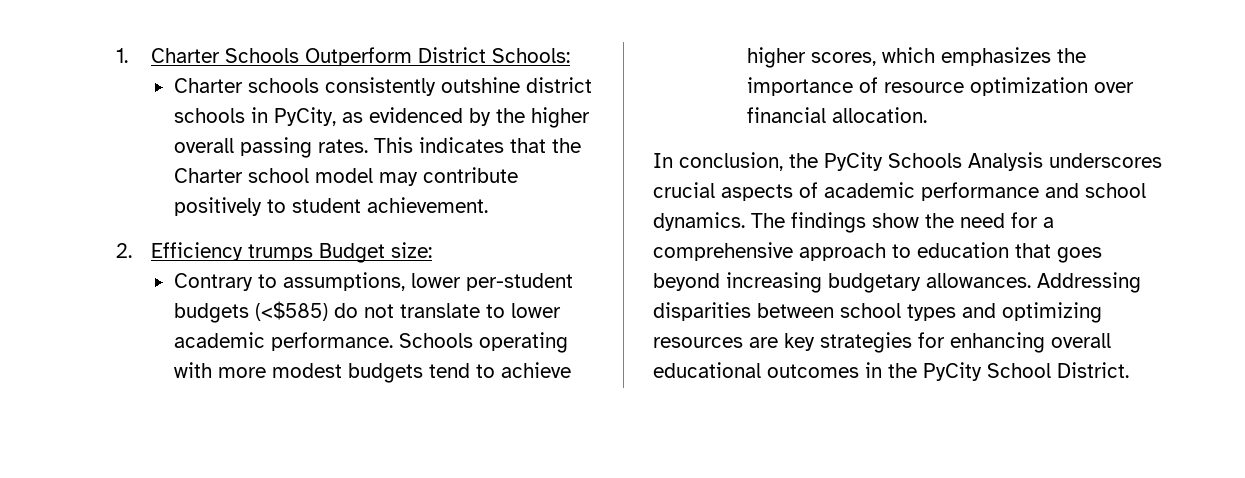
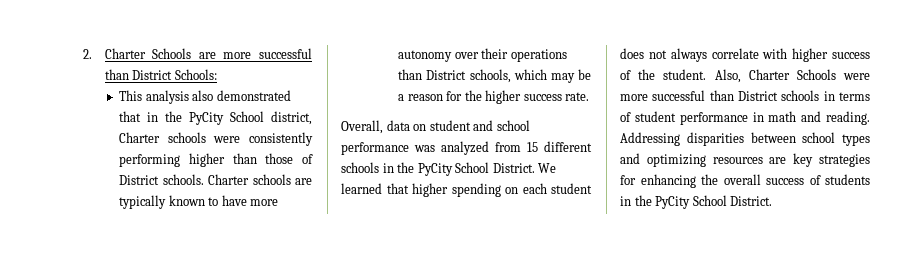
- 1. Charter Schools Outperform District Schools:
- Charter schools consistently outshine district schools in PyCity, as evidenced by the higher overall passing rates. This indicates that the Charter school model may contribute positively to student achievement.
- 2. Efficiency trumps Budget size:
- Contrary to assumptions, lower per-student budgets (<$585) do not translate to lower academic performance. Schools operating with more modest budgets tend to achieve higher scores, which emphasizes the importance of resource optimization over financial allocation.
- In conclusion, the PyCity Schools Analysis underscores crucial aspects of academic performance and school dynamics. The findings show the need for a comprehensive approach to education that goes beyond increasing budgetary allowances.
+ 2. Charter Schools are more successful than District Schools:
+ This analysis also demonstrated that in the PyCity School district, Charter schools were consistently performing higher than those of District schools. Charter schools are typically known to have more autonomy over their operations than District schools, which may be a reason for the higher success rate.
+ Overall, data on student and school performance was analyzed from 15 different schools in the PyCity School District. We learned that higher spending on each student does not always correlate with higher success of the student. Also, Charter Schools were more successful than District schools in terms of student performance in math and reading.
- Addressing disparities between school types and optimizing resources are key strategies for enhancing overall educational outcomes in the PyCity School District.
+ Addressing disparities between school types and optimizing resources are key strategies for enhancing the overall success of students in the PyCity School District.

